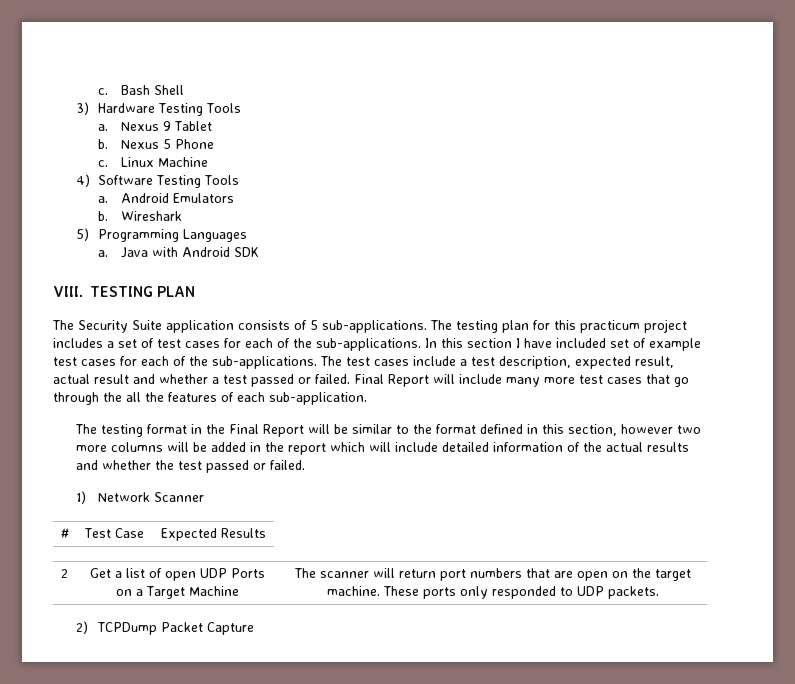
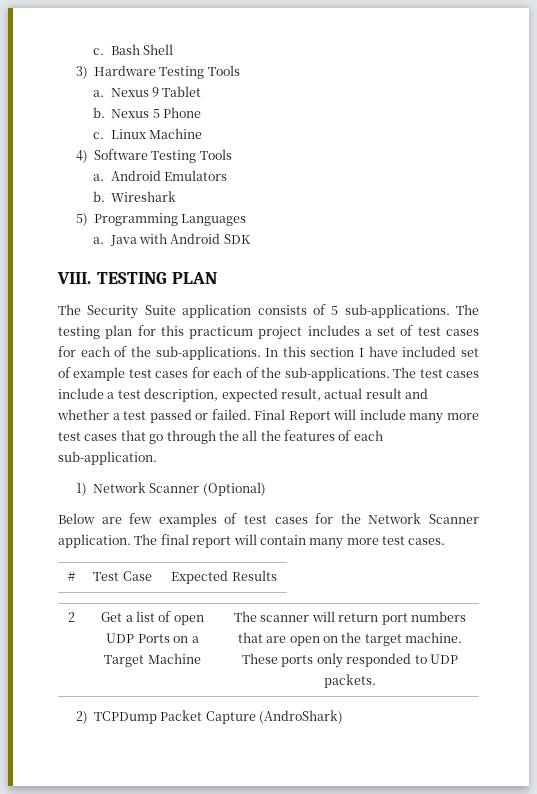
- The testing format in the Final Report will be similar to the format defined in this section, however two more columns will be added in the report which will include detailed information of the actual results and whether the test passed or failed.
- 1) Network Scanner
+ 1) Network Scanner (Optional)
+ Below are few examples of test cases for the Network Scanner application. The final report will contain many more test cases.
- 2) TCPDump Packet Capture
+ 2) TCPDump Packet Capture (AndroShark)

